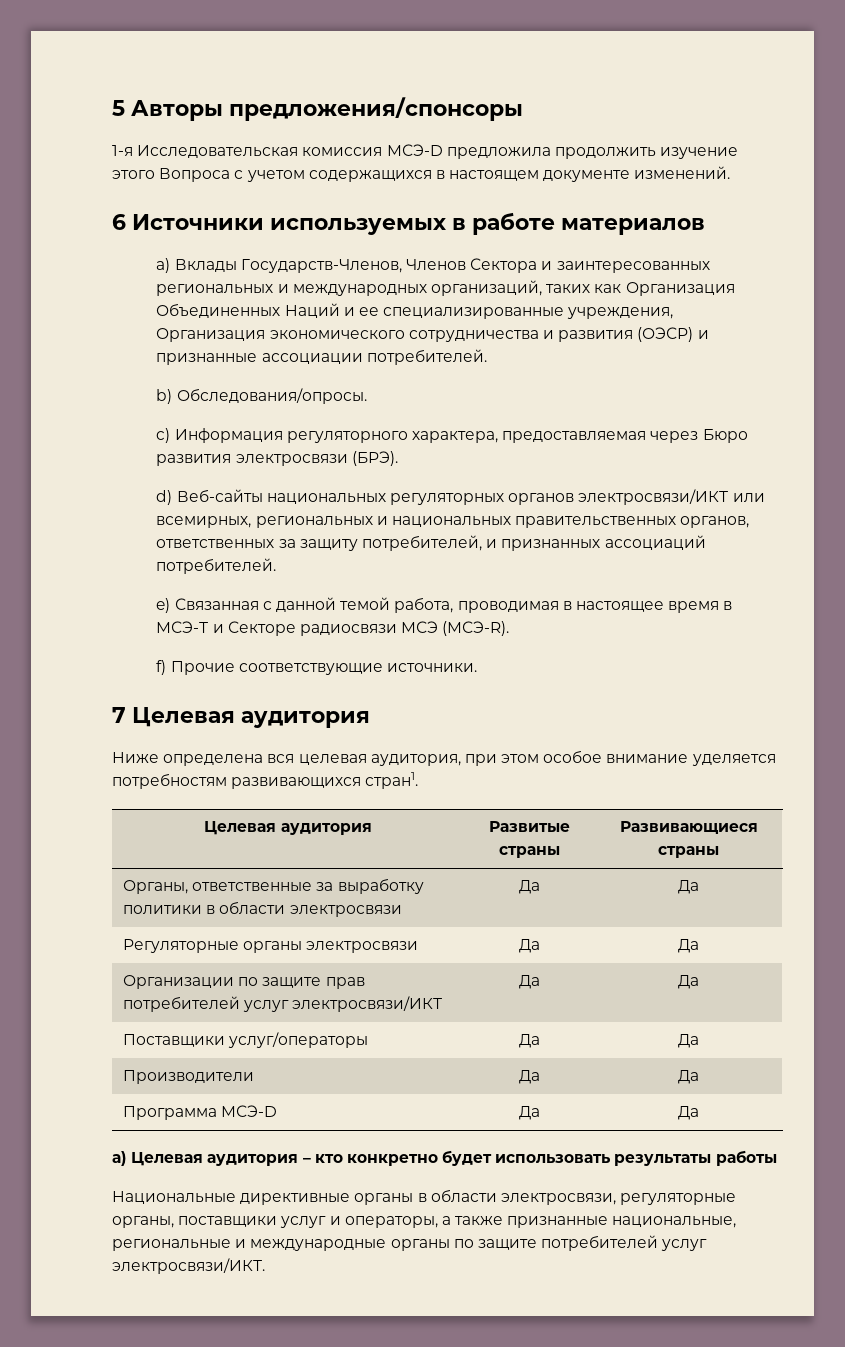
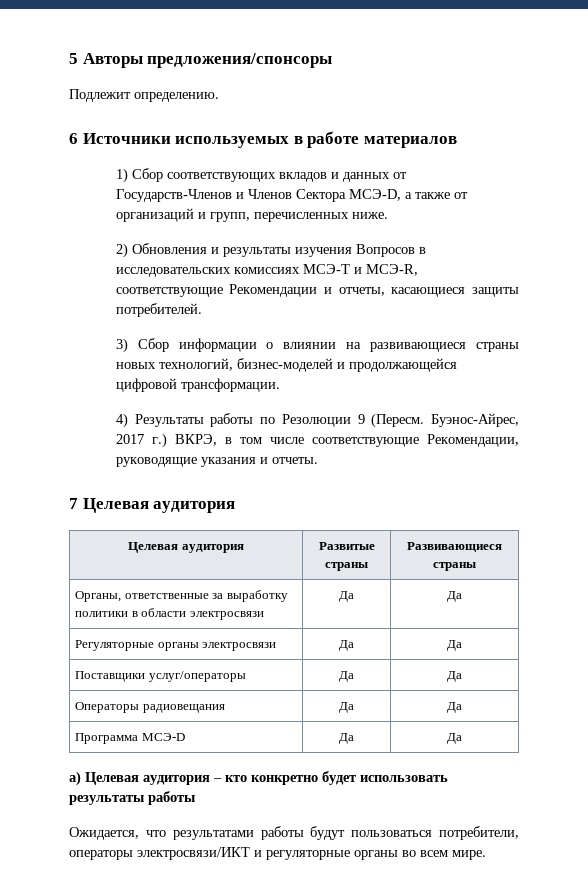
- 1-я Исследовательская комиссия МСЭ-D предложила продолжить изучение этого Вопроса с учетом содержащихся в настоящем документе изменений.
+ Подлежит определению.
- а) Вклады Государств-Членов, Членов Сектора и заинтересованных региональных и международных организаций, таких как Организация Объединенных Наций и ее специализированные учреждения, Организация экономического сотрудничества и развития (ОЭСР) и признанные ассоциации потребителей.
- b) Обследования/опросы.
- c) Информация регуляторного характера, предоставляемая через Бюро развития электросвязи (БРЭ).
- d) Веб-сайты национальных регуляторных органов электросвязи/ИКТ или всемирных, региональных и национальных правительственных органов, ответственных за защиту потребителей, и признанных ассоциаций потребителей.
- e) Связанная с данной темой работа, проводимая в настоящее время в МСЭ-Т и Секторе радиосвязи МСЭ (МСЭ-R).
- f) Прочие соответствующие источники.
+ 1) Сбор соответствующих вкладов и данных от Государств-Членов и Членов Сектора МСЭ-D, а также от организаций и групп, перечисленных ниже.
+ 2) Обновления и результаты изучения Вопросов в исследовательских комиссиях МСЭ-T и МСЭ-R, соответствующие Рекомендации и отчеты, касающиеся защиты потребителей.
+ 3) Сбор информации о влиянии на развивающиеся страны новых технологий, бизнес-моделей и продолжающейся цифровой трансформации.
+ 4) Результаты работы по Резолюции 9 (Пересм. Буэнос-Айрес, 2017 г.) ВКРЭ, в том числе соответствующие Рекомендации, руководящие указания и отчеты.
  7 Целевая аудитория
- Ниже определена вся целевая аудитория, при этом особое внимание уделяется потребностям развивающихся стран1.
- Организации по защите прав потребителей услуг электросвязи/ИКТ | Да | Да
- Производители | Да | Да
+ Операторы радиовещания | Да | Да
- Национальные директивные органы в области электросвязи, регуляторные органы, поставщики услуг и операторы, а также признанные национальные, региональные и международные органы по защите потребителей услуг электросвязи/ИКТ.
+ Ожидается, что результатами работы будут пользоваться потребители, операторы электросвязи/ИКТ и регуляторные органы во всем мире.

